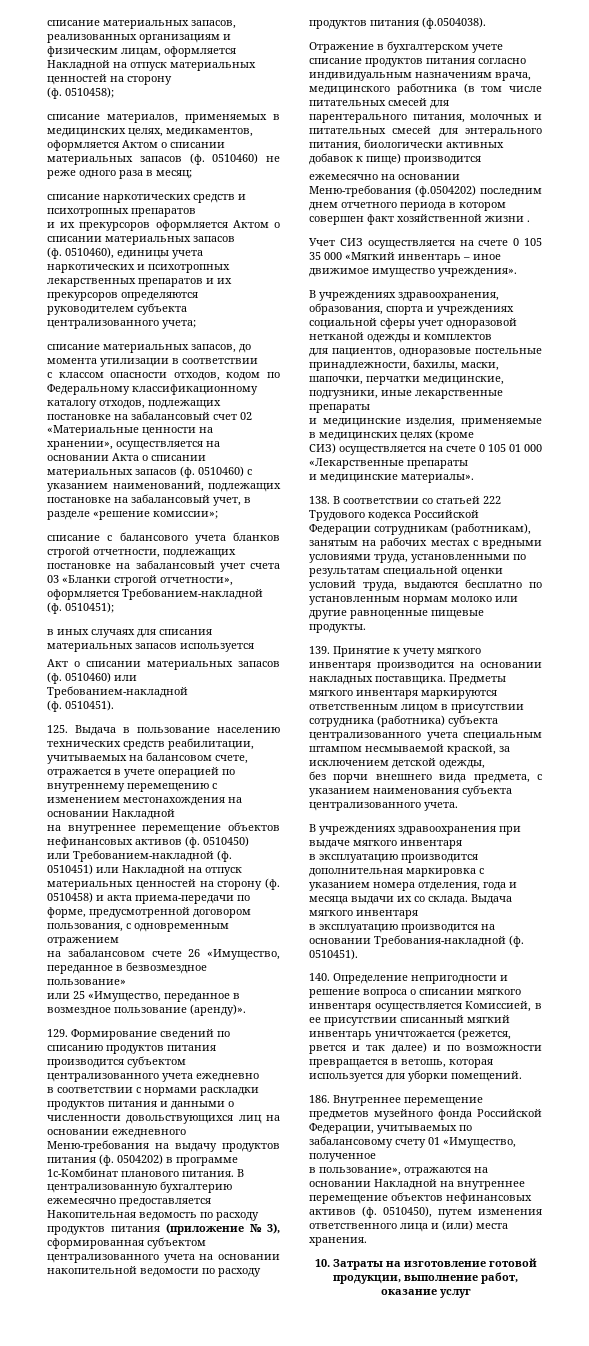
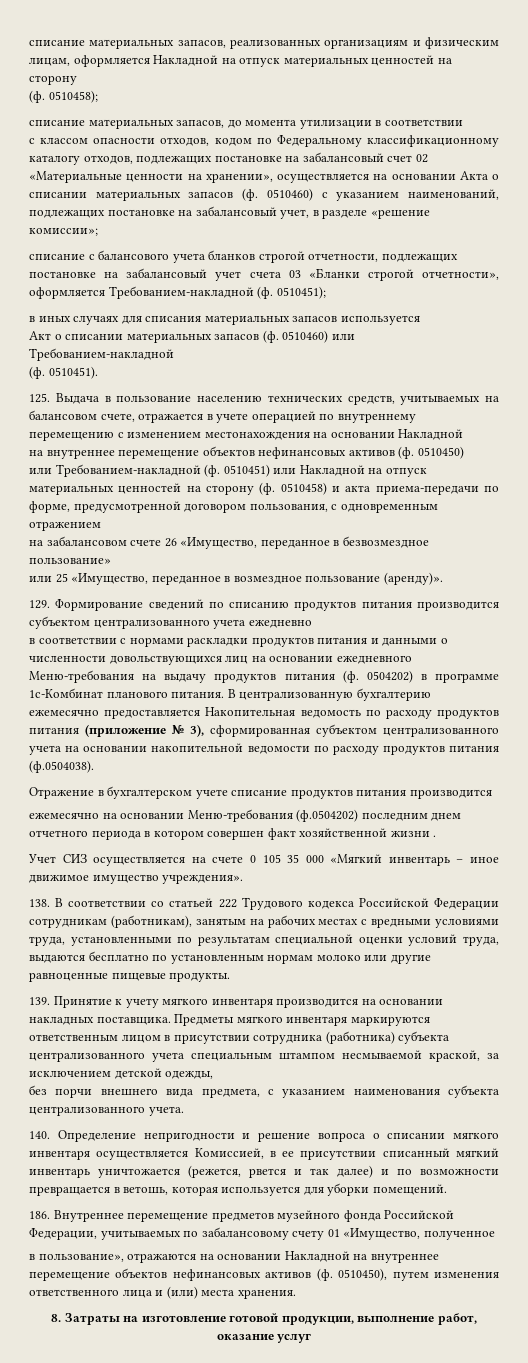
- списание материалов, применяемых в медицинских целях, медикаментов, оформляется Актом о списании материальных запасов (ф. 0510460) не реже одного раза в месяц;
- списание наркотических средств и психотропных препаратов
- и их прекурсоров оформляется Актом о списании материальных запасов
- (ф. 0510460), единицы учета наркотических и психотропных лекарственных препаратов и их прекурсоров определяются руководителем субъекта централизованного учета;
- 125. Выдача в пользование населению технических средств реабилитации, учитываемых на балансовом счете, отражается в учете операцией по внутреннему перемещению с изменением местонахождения на основании Накладной
+ 125. Выдача в пользование населению технических средств, учитываемых на балансовом счете, отражается в учете операцией по внутреннему перемещению с изменением местонахождения на основании Накладной
- Отражение в бухгалтерском учете списание продуктов питания согласно индивидуальным назначениям врача, медицинского работника (в том числе питательных смесей для парентерального питания, молочных и питательных смесей для энтерального питания, биологически активных добавок к пище) производится
+ Отражение в бухгалтерском учете списание продуктов питания производится
- В учреждениях здравоохранения, образования, спорта и учреждениях социальной сферы учет одноразовой нетканой одежды и комплектов
- для пациентов, одноразовые постельные принадлежности, бахилы, маски, шапочки, перчатки медицинские, подгузники, иные лекарственные препараты
- и медицинские изделия, применяемые в медицинских целях (кроме
- СИЗ) осуществляется на счете 0 105 01 000 «Лекарственные препараты
- и медицинские материалы».
- В учреждениях здравоохранения при выдаче мягкого инвентаря
- в эксплуатацию производится дополнительная маркировка с указанием номера отделения, года и месяца выдачи их со склада. Выдача мягкого инвентаря
- в эксплуатацию производится на основании Требования-накладной (ф. 0510451).
- 10. Затраты на изготовление готовой продукции, выполнение работ, оказание услуг
+ 8. Затраты на изготовление готовой продукции, выполнение работ, оказание услуг

